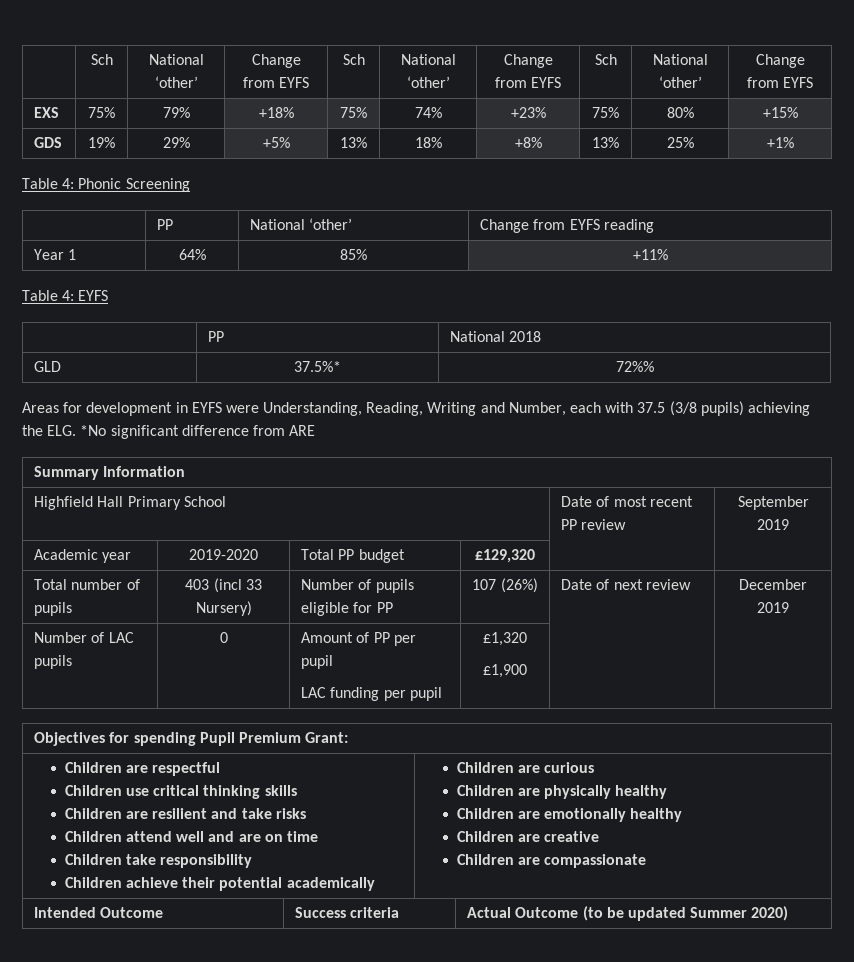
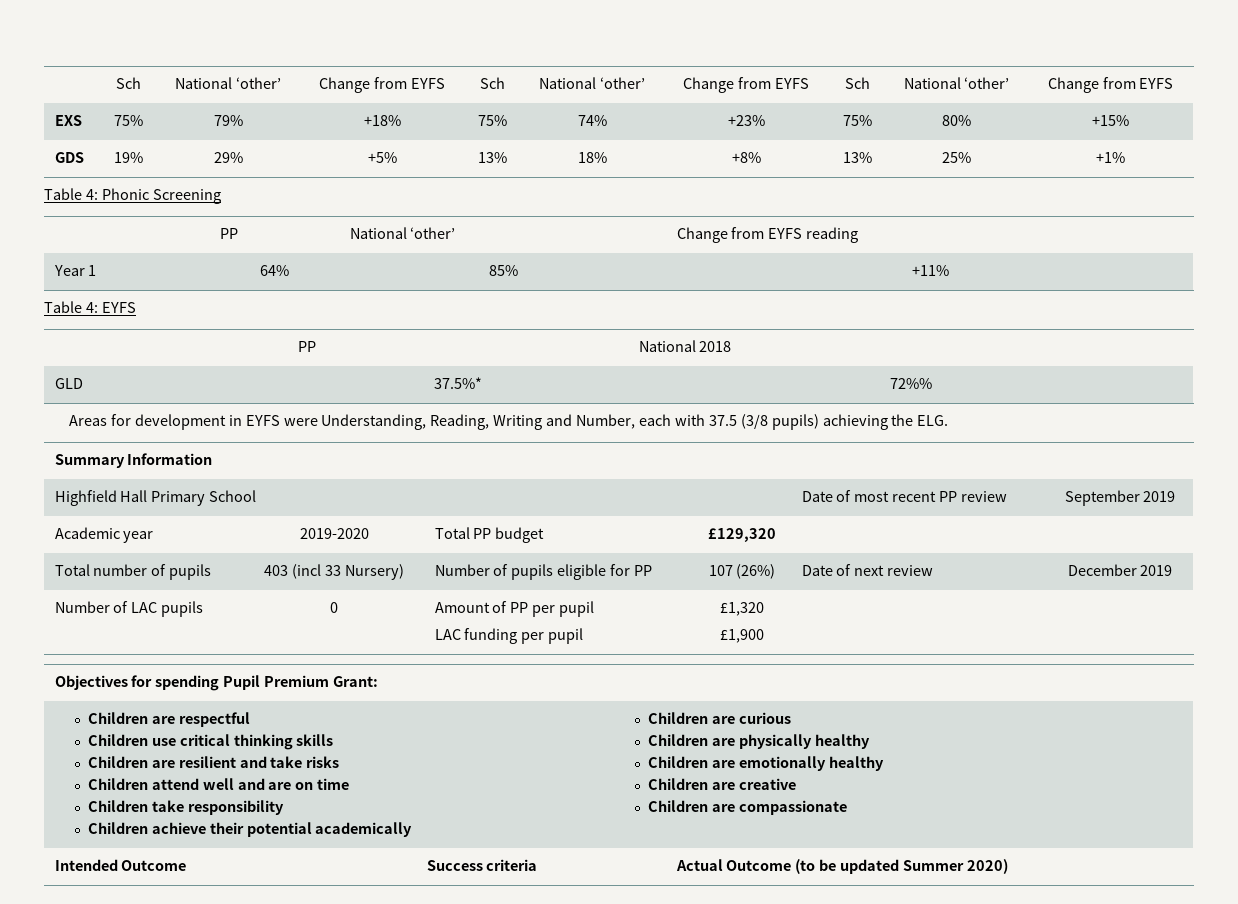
- Areas for development in EYFS were Understanding, Reading, Writing and Number, each with 37.5 (3/8 pupils) achieving the ELG. *No significant difference from ARE
+ Areas for development in EYFS were Understanding, Reading, Writing and Number, each with 37.5 (3/8 pupils) achieving the ELG.

